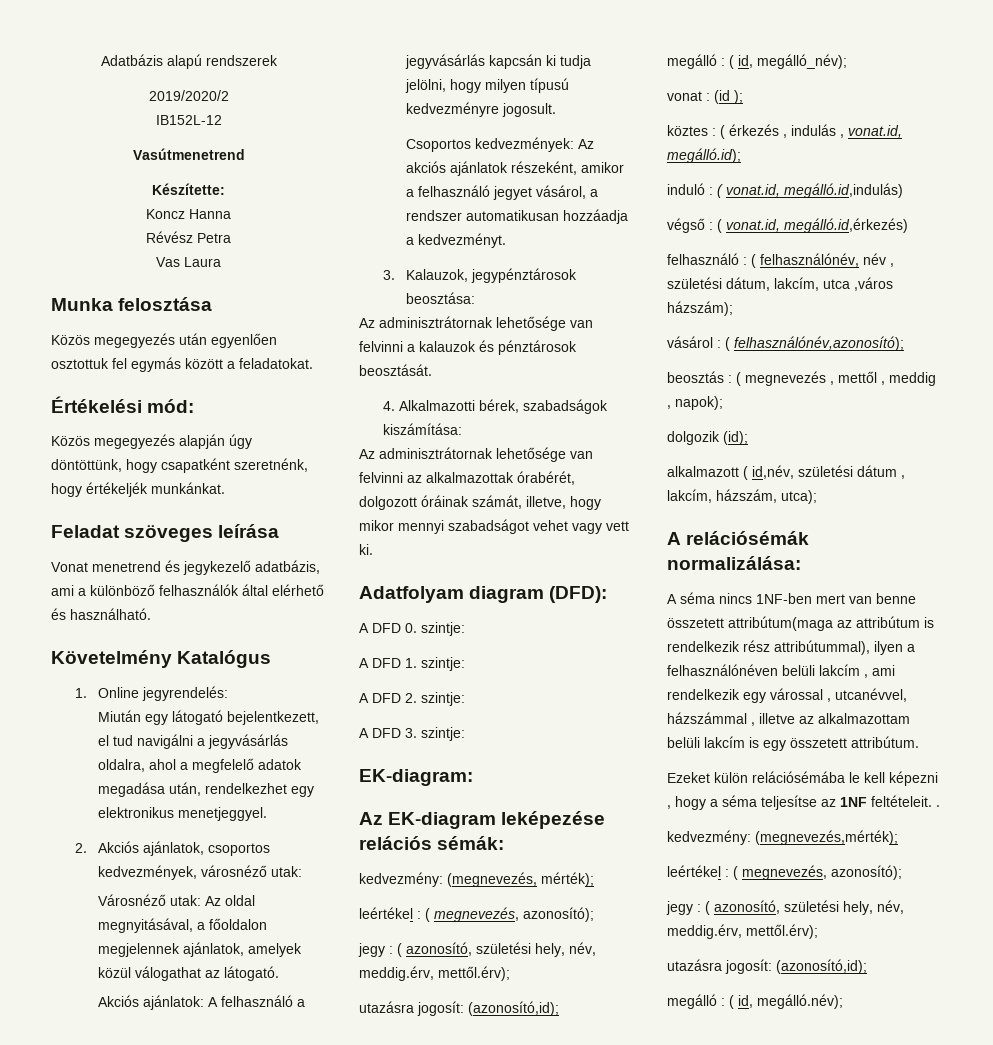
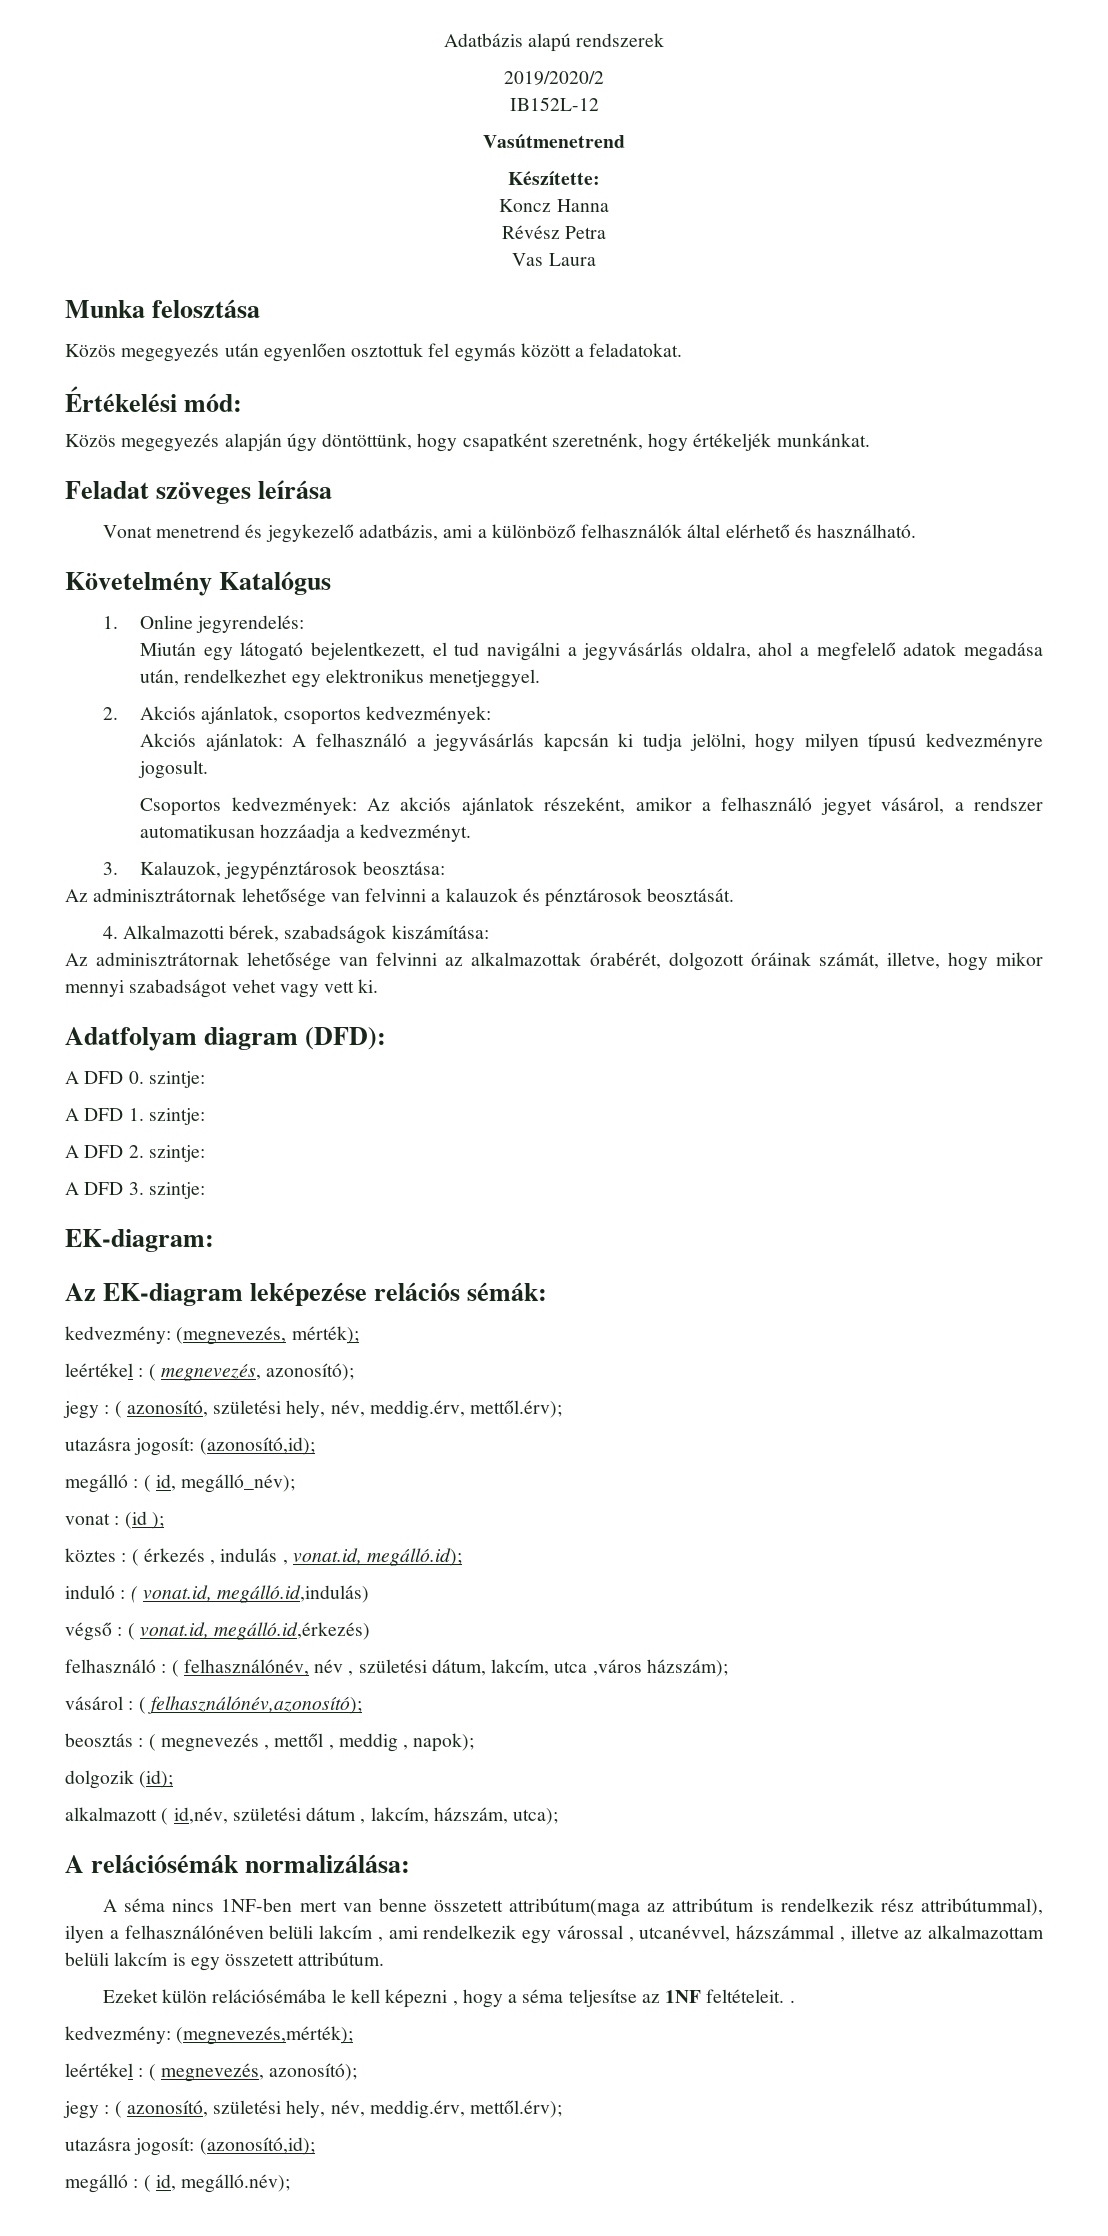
- 2. Akciós ajánlatok, csoportos kedvezmények, városnéző utak:
- Városnéző utak: Az oldal megnyitásával, a főoldalon megjelennek ajánlatok, amelyek közül válogathat az látogató.
+ 2. Akciós ajánlatok, csoportos kedvezmények:

